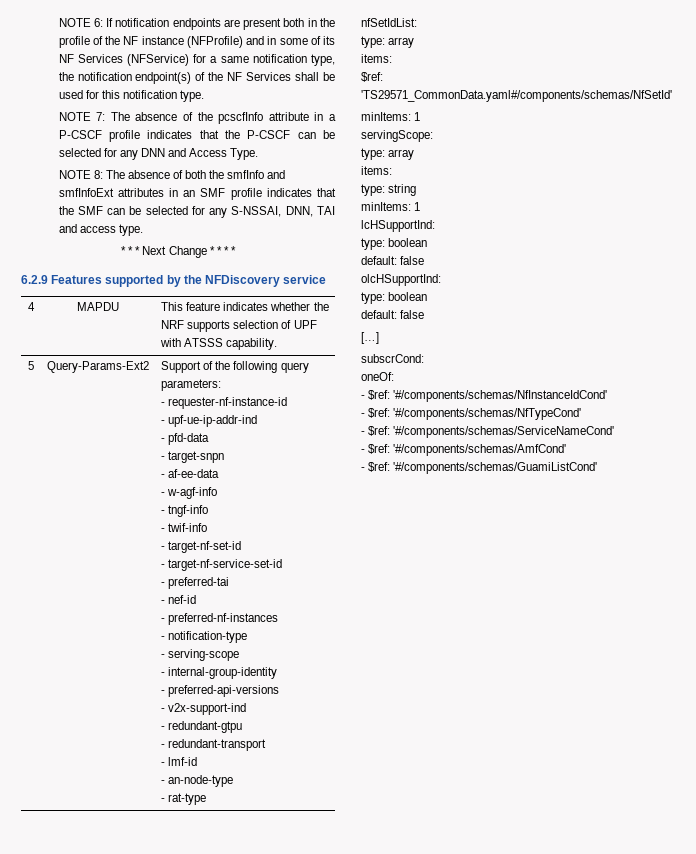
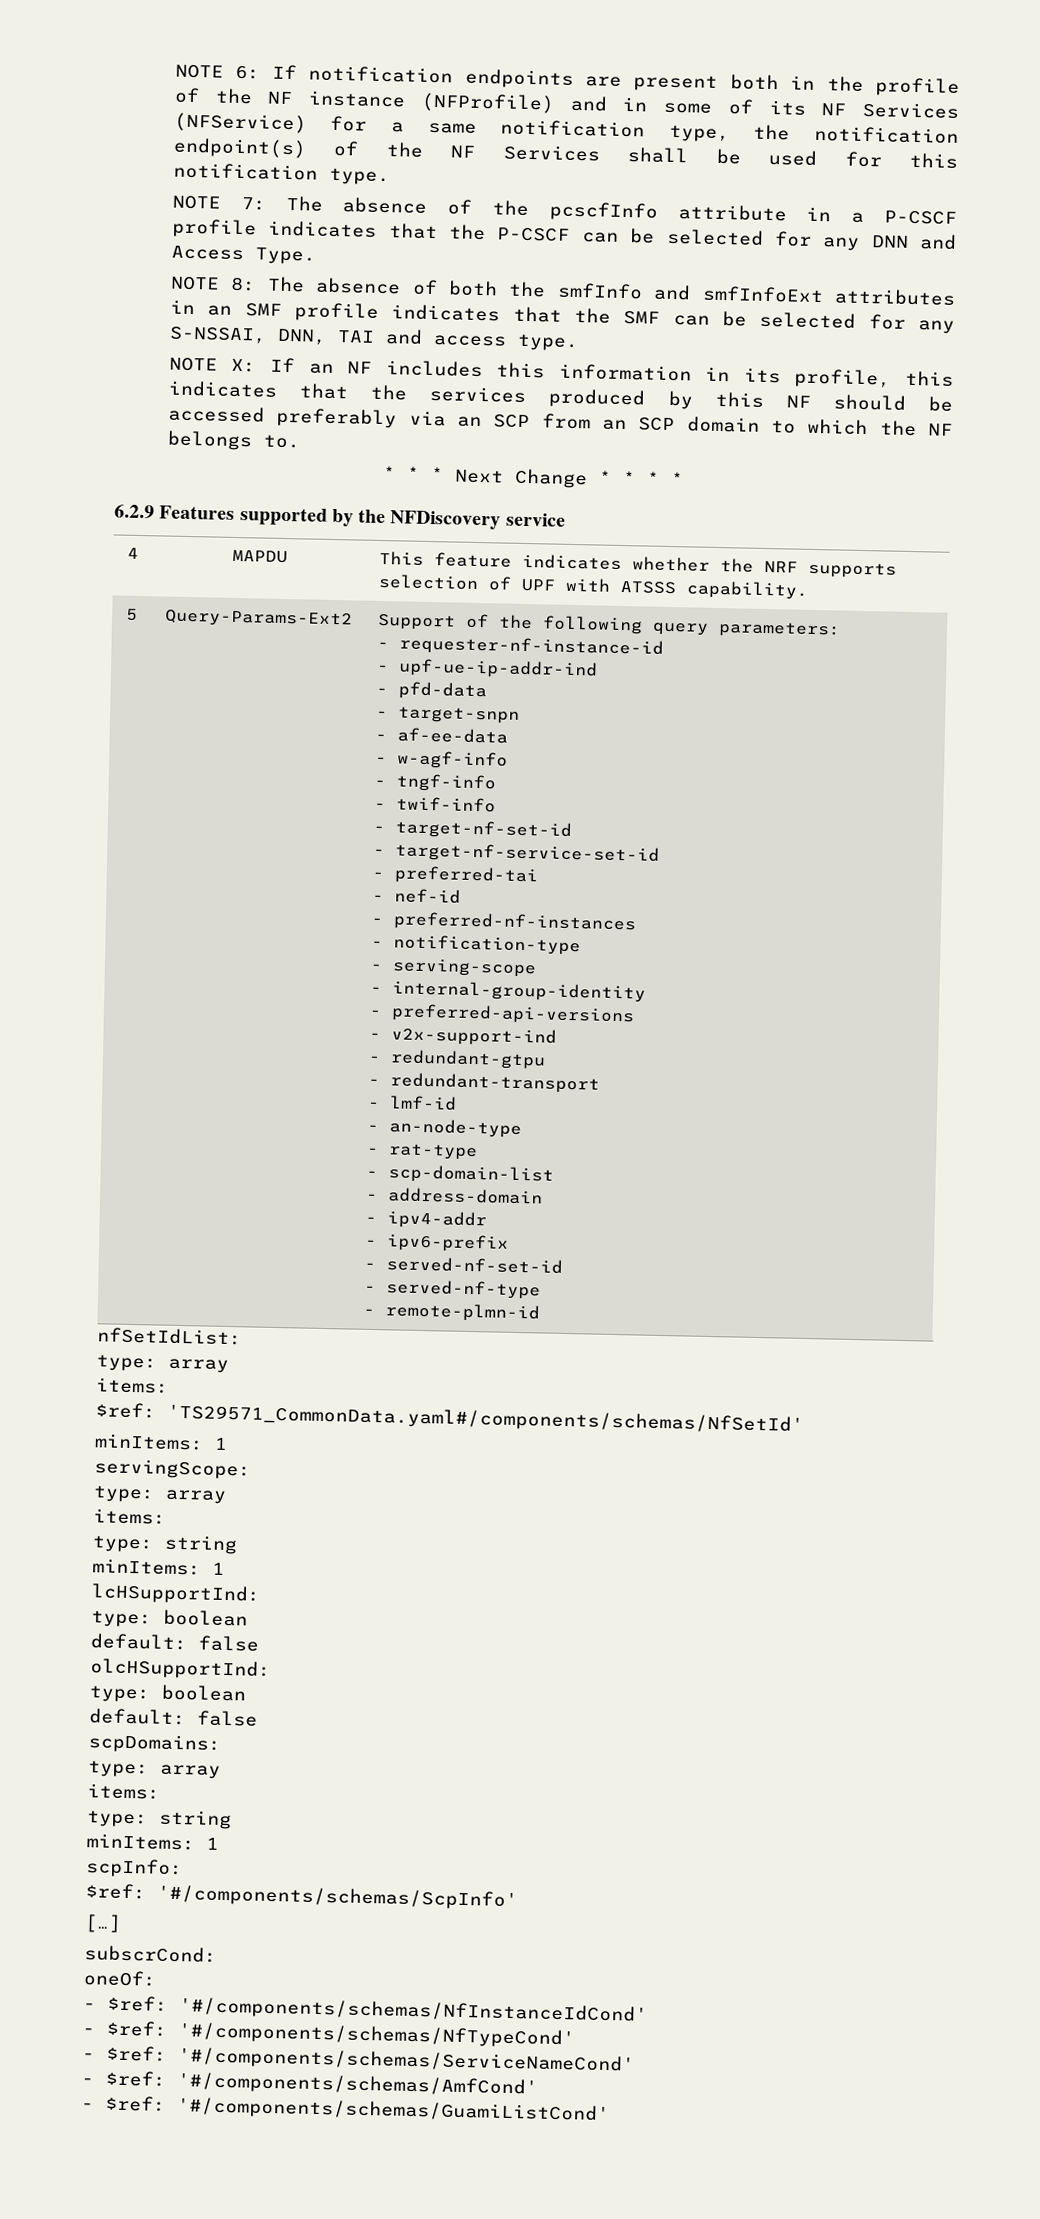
+ NOTE X: If an NF includes this information in its profile, this indicates that the services produced by this NF should be accessed preferably via an SCP from an SCP domain to which the NF belongs to.
+ - scp-domain-list
+ - address-domain
+ - ipv4-addr
+ - ipv6-prefix
+ - served-nf-set-id
+ - served-nf-type
+ - remote-plmn-id
+ scpDomains:
+ type: array
+ items:
+ type: string
+ minItems: 1
+ scpInfo:
+ $ref: '#/components/schemas/ScpInfo'

